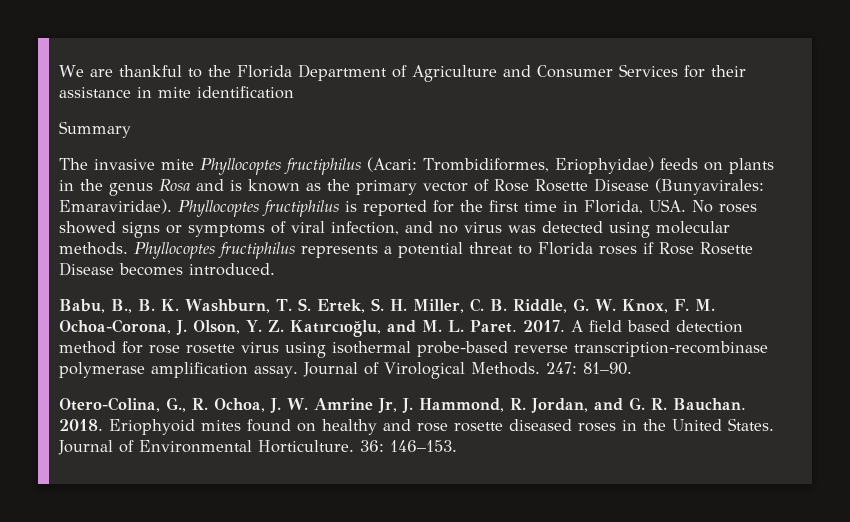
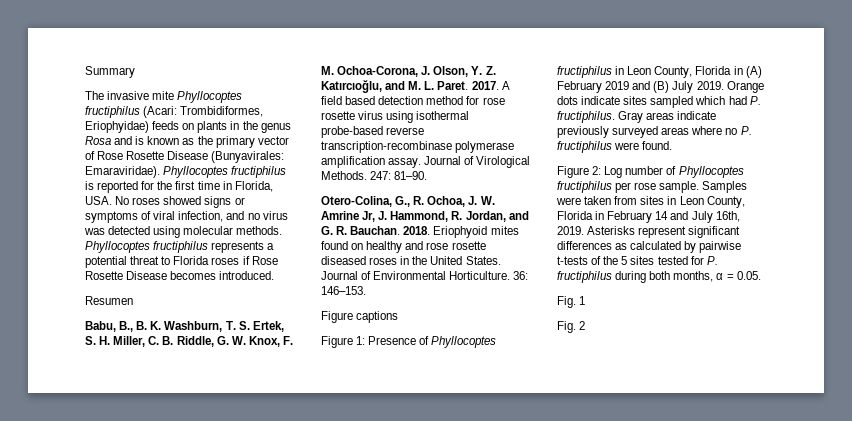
- We are thankful to the Florida Department of Agriculture and Consumer Services for their assistance in mite identification
+ Resumen
+ Figure captions
+ Figure 1: Presence of Phyllocoptes fructiphilus in Leon County, Florida in (A) February 2019 and (B) July 2019. Orange dots indicate sites sampled which had P. fructiphilus. Gray areas indicate previously surveyed areas where no P. fructiphilus were found.
+ Figure 2: Log number of Phyllocoptes fructiphilus per rose sample. Samples were taken from sites in Leon County, Florida in February 14 and July 16th, 2019. Asterisks represent significant differences as calculated by pairwise t-tests of the 5 sites tested for P. fructiphilus during both months, α = 0.05.
+ Fig. 1
+ Fig. 2

